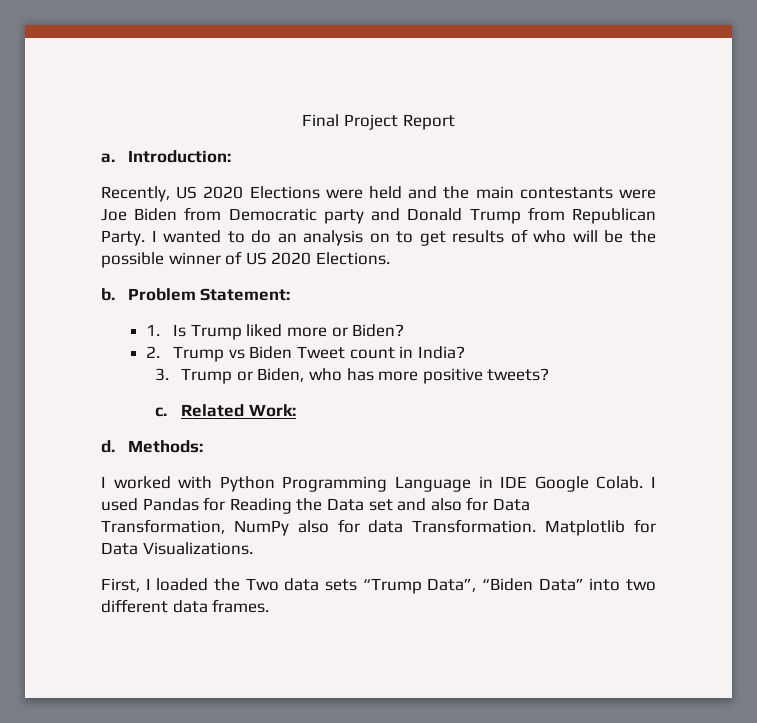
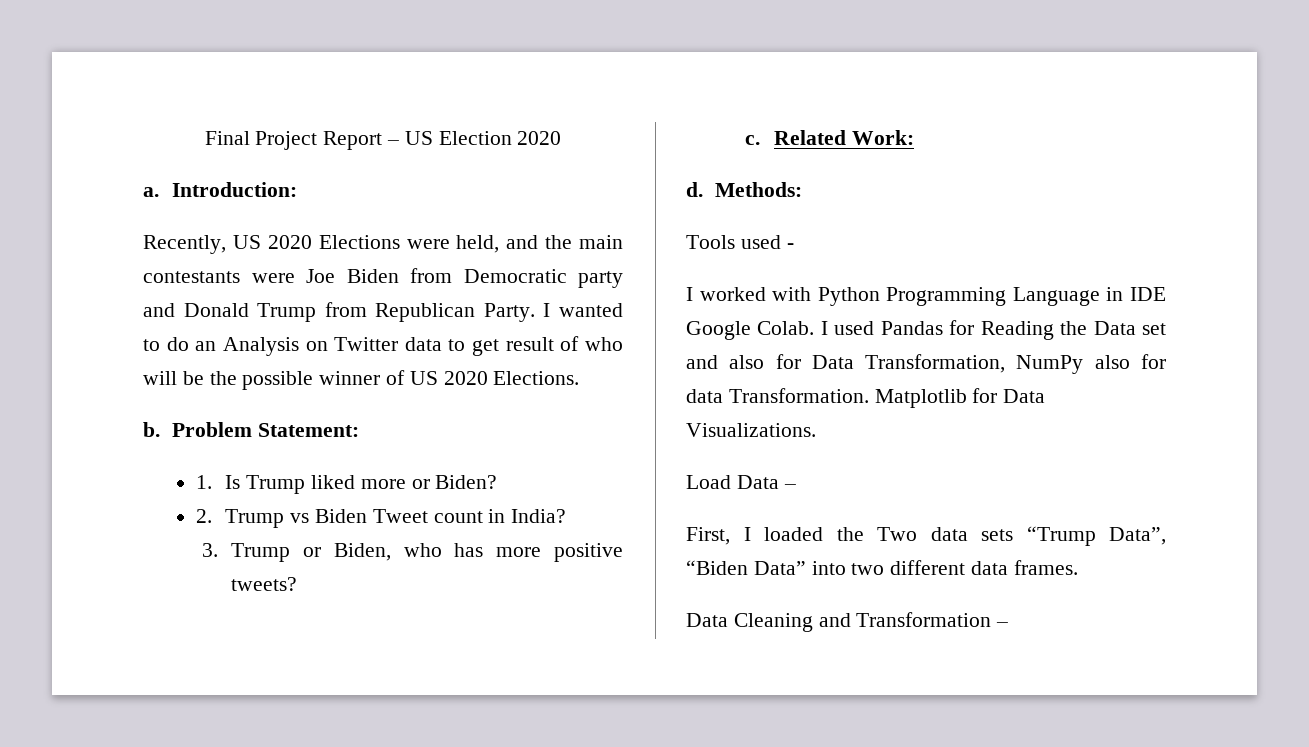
- Final Project Report
+ Final Project Report – US Election 2020
- Recently, US 2020 Elections were held and the main contestants were Joe Biden from Democratic party and Donald Trump from Republican Party.
+ Recently, US 2020 Elections were held, and the main contestants were Joe Biden from Democratic party and Donald Trump from Republican Party.
- I wanted to do an analysis on to get results of who will be the possible winner of US 2020 Elections.
+ I wanted to do an Analysis on Twitter data to get result of who will be the possible winner of US 2020 Elections.
+ Tools used -
+ Load Data –
+ Data Cleaning and Transformation –

